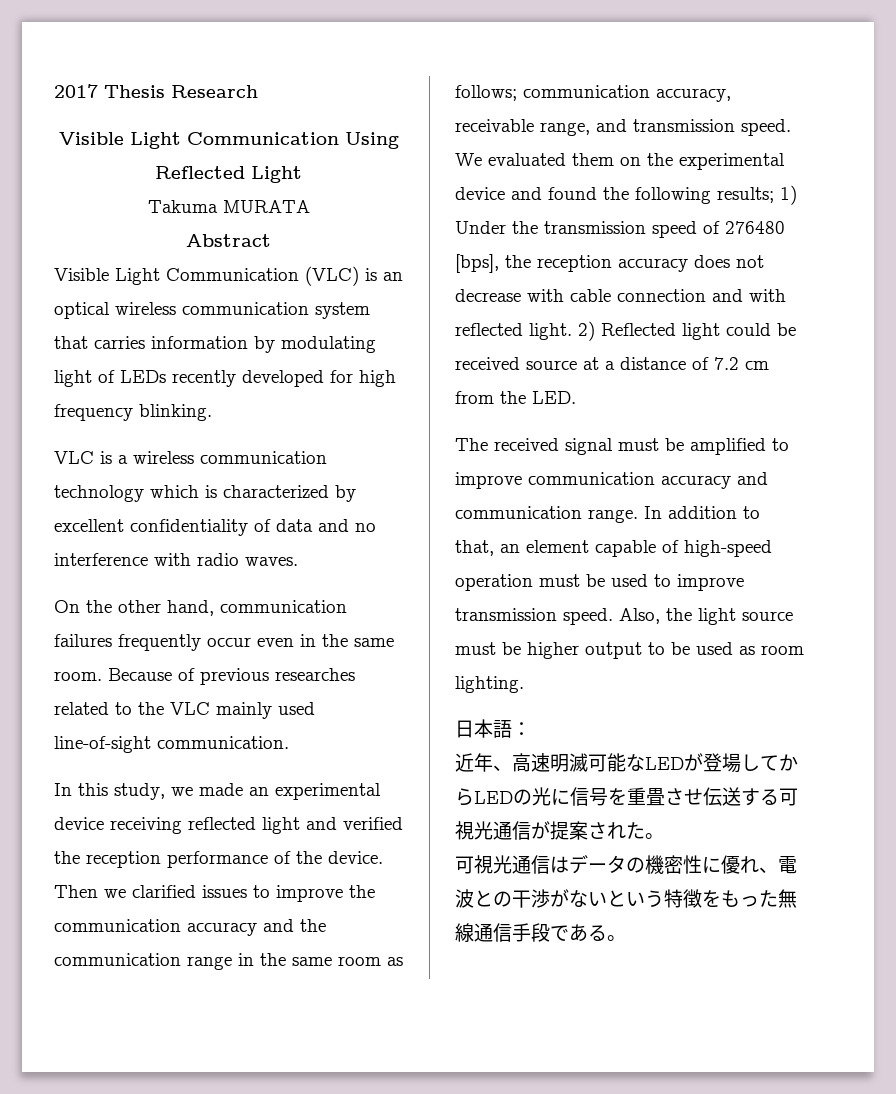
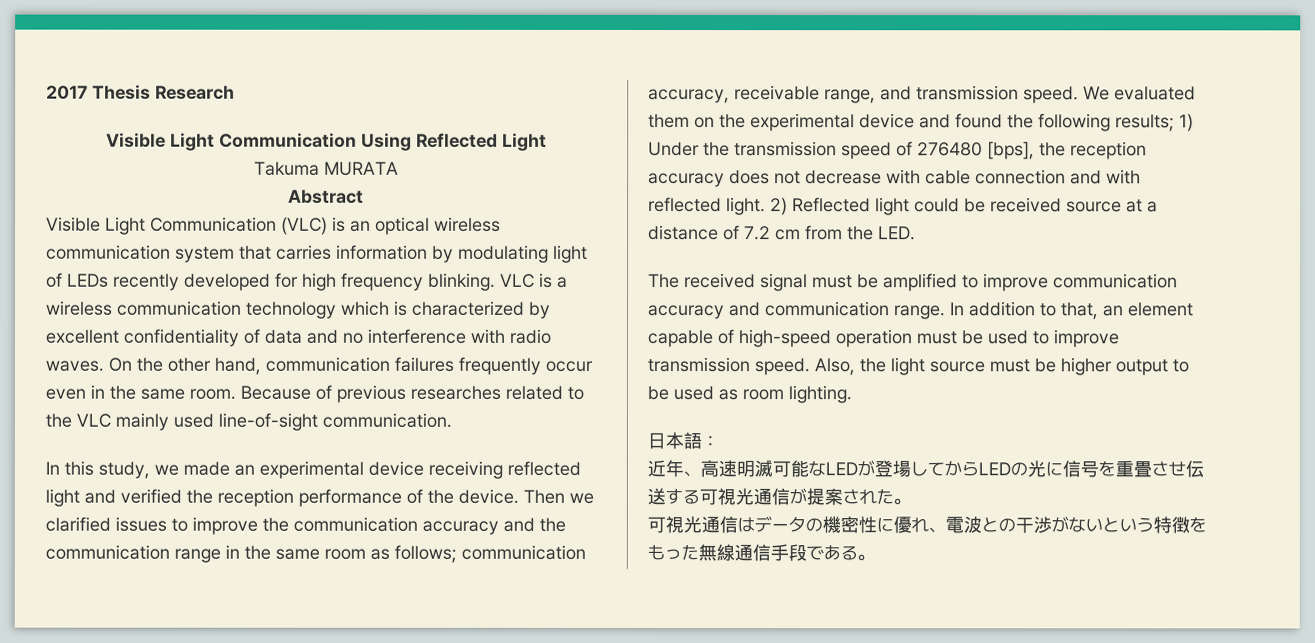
- Visible Light Communication (VLC) is an optical wireless communication system that carries information by modulating light of LEDs recently developed for high frequency blinking.
- VLC is a wireless communication technology which is characterized by excellent confidentiality of data and no interference with radio waves.
- On the other hand, communication failures frequently occur even in the same room.
+ Visible Light Communication (VLC) is an optical wireless communication system that carries information by modulating light of LEDs recently developed for high frequency blinking. VLC is a wireless communication technology which is characterized by excellent confidentiality of data and no interference with radio waves. On the other hand, communication failures frequently occur even in the same room.

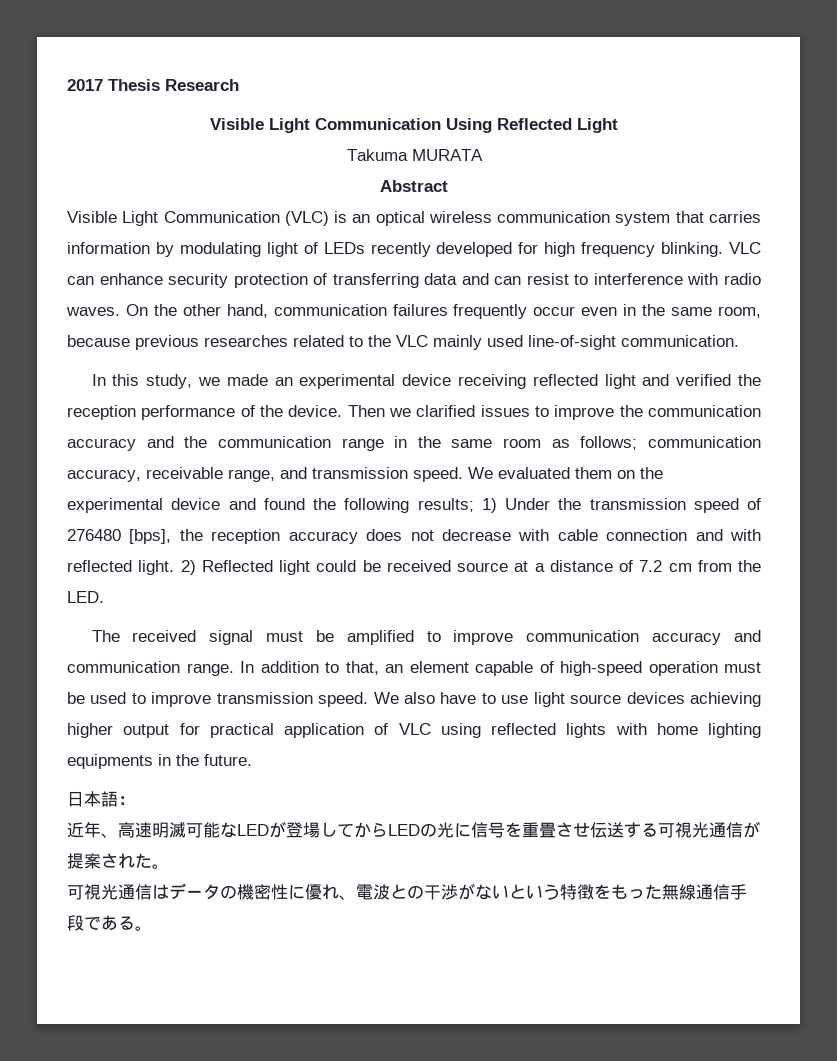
- VLC is a wireless communication technology which is characterized by excellent confidentiality of data and no interference with radio waves.
+ VLC can enhance security protection of transferring data and can resist to interference with radio waves.
- On the other hand, communication failures frequently occur even in the same room. Because of previous researches related to the VLC mainly used line-of-sight communication.
+ On the other hand, communication failures frequently occur even in the same room, because previous researches related to the VLC mainly used line-of-sight communication.
- Also, the light source must be higher output to be used as room lighting.
+ We also have to use light source devices achieving higher output for practical application of VLC using reflected lights with home lighting equipments in the future.

